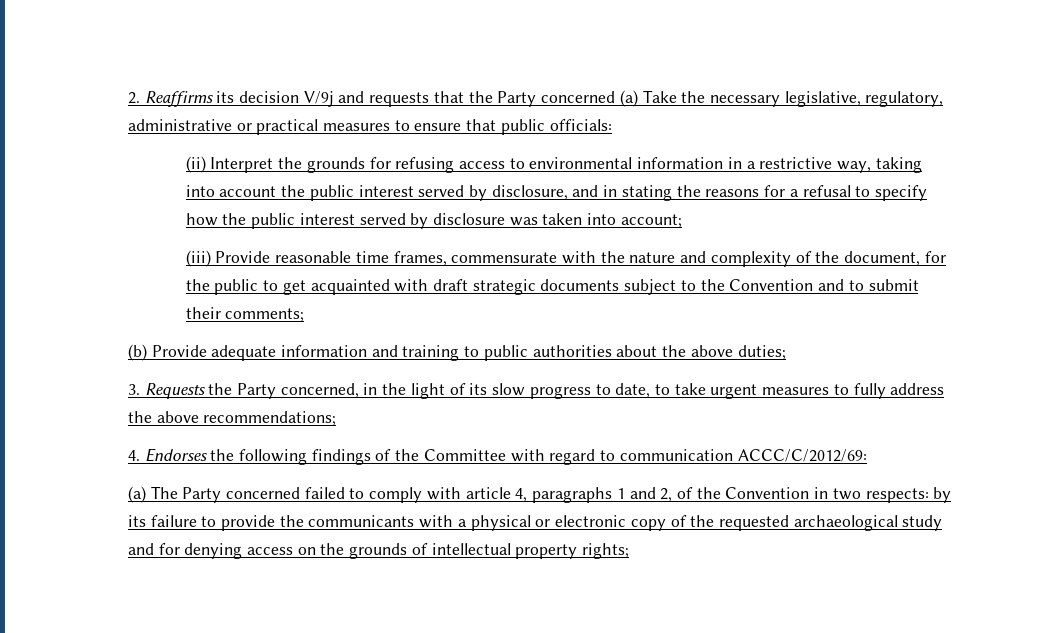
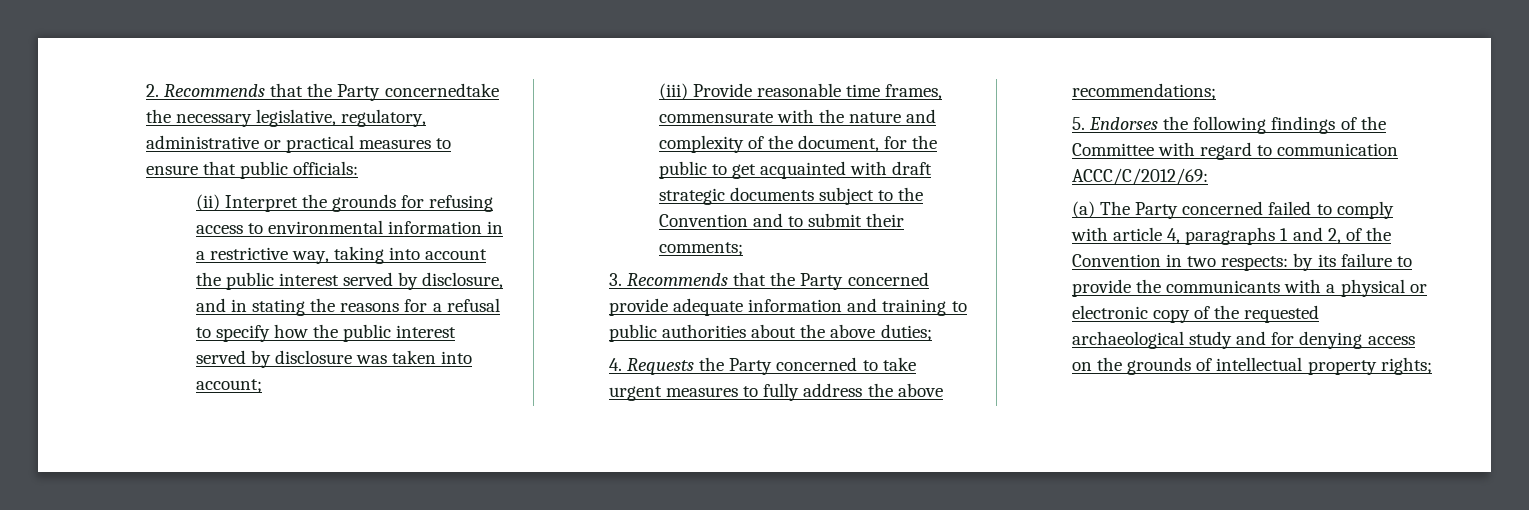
- 2. Reaffirms its decision V/9j and requests that the Party concerned (a) Take the necessary legislative, regulatory, administrative or practical measures to ensure that public officials:
+ 2. Recommends that the Party concernedtake the necessary legislative, regulatory, administrative or practical measures to ensure that public officials:
- (b) Provide adequate information and training to public authorities about the above duties;
+ 3. Recommends that the Party concerned provide adequate information and training to public authorities about the above duties;
- 3. Requests the Party concerned, in the light of its slow progress to date, to take urgent measures to fully address the above recommendations;
+ 4. Requests the Party concerned to take urgent measures to fully address the above recommendations;
- 4. Endorses the following findings of the Committee with regard to communication ACCC/C/2012/69:
+ 5. Endorses the following findings of the Committee with regard to communication ACCC/C/2012/69:

